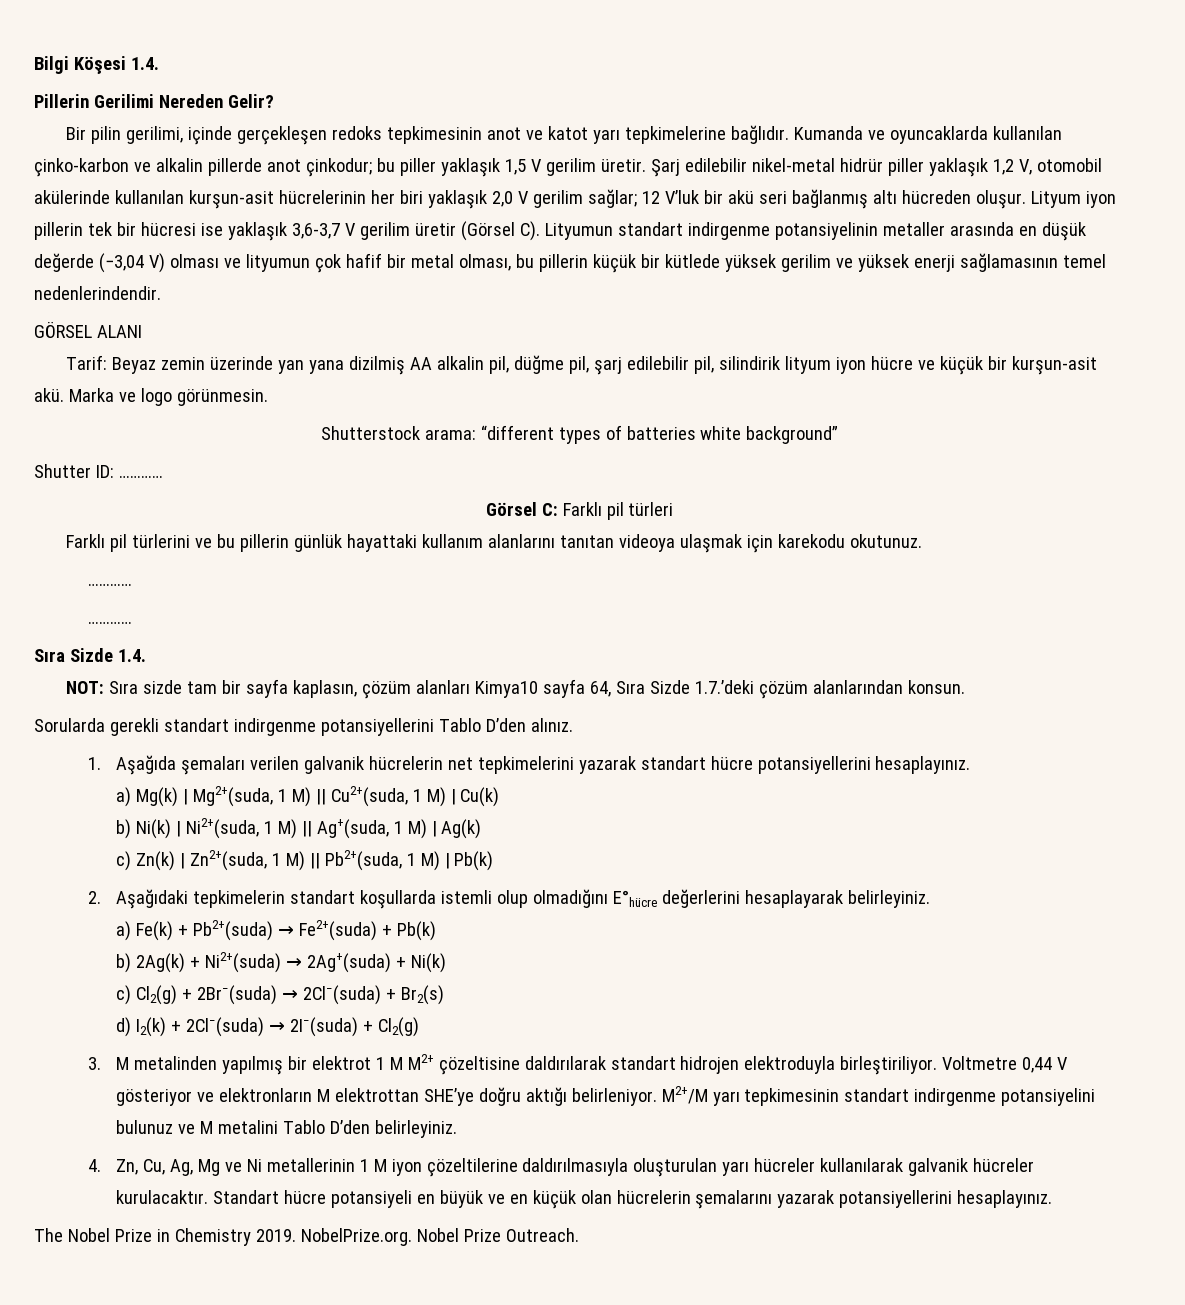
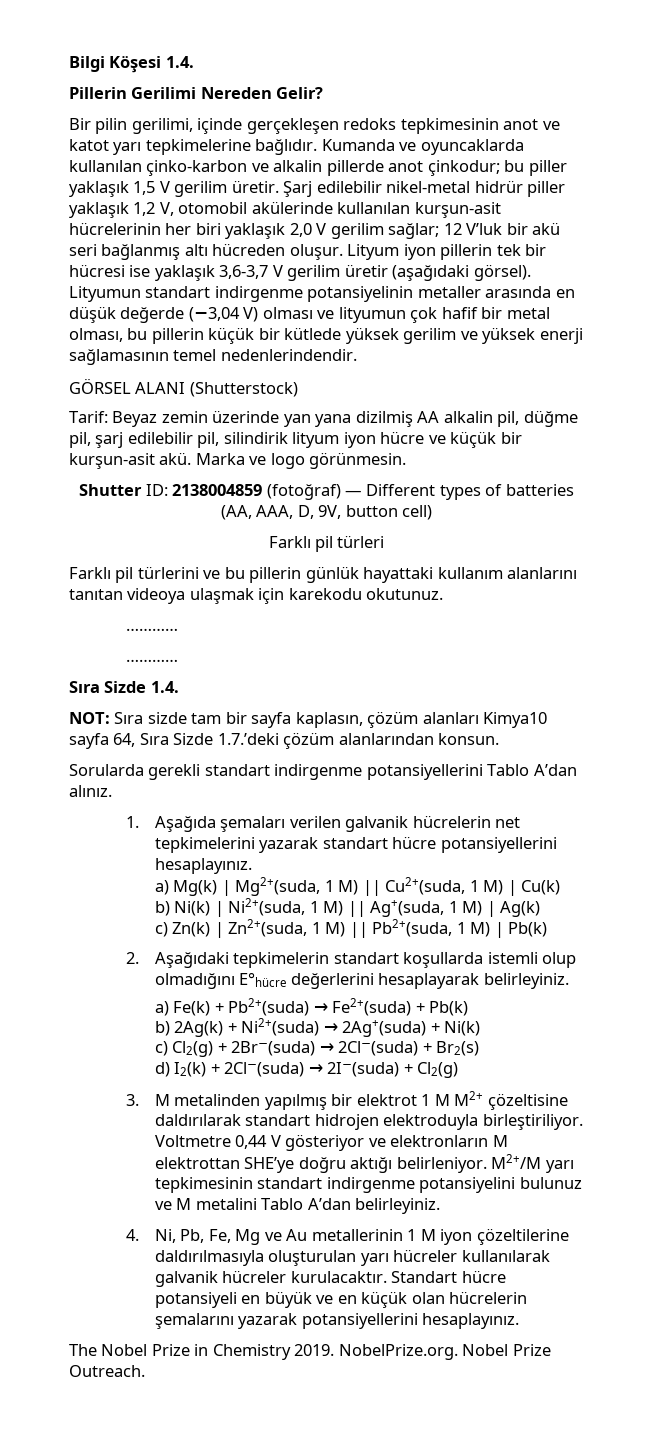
- Lityum iyon pillerin tek bir hücresi ise yaklaşık 3,6-3,7 V gerilim üretir (Görsel C). Lityumun standart indirgenme potansiyelinin metaller arasında en düşük değerde (−3,04 V) olması ve lityumun çok hafif bir metal olması, bu pillerin küçük bir kütlede yüksek gerilim ve yüksek enerji sağlamasının temel nedenlerindendir.
+ Lityum iyon pillerin tek bir hücresi ise yaklaşık 3,6-3,7 V gerilim üretir (aşağıdaki görsel). Lityumun standart indirgenme potansiyelinin metaller arasında en düşük değerde (−3,04 V) olması ve lityumun çok hafif bir metal olması, bu pillerin küçük bir kütlede yüksek gerilim ve yüksek enerji sağlamasının temel nedenlerindendir.
- GÖRSEL ALANI
+ GÖRSEL ALANI (Shutterstock)
- Shutterstock arama: “different types of batteries white background”
- Shutter ID: …………
- Görsel C: Farklı pil türleri
+ Shutter ID: 2138004859 (fotoğraf) — Different types of batteries (AA, AAA, D, 9V, button cell)
+ Farklı pil türleri
- Sorularda gerekli standart indirgenme potansiyellerini Tablo D’den alınız.
+ Sorularda gerekli standart indirgenme potansiyellerini Tablo A’dan alınız.
- M2+/M yarı tepkimesinin standart indirgenme potansiyelini bulunuz ve M metalini Tablo D’den belirleyiniz.
+ M2+/M yarı tepkimesinin standart indirgenme potansiyelini bulunuz ve M metalini Tablo A’dan belirleyiniz.
- 4. Zn, Cu, Ag, Mg ve Ni metallerinin 1 M iyon çözeltilerine daldırılmasıyla oluşturulan yarı hücreler kullanılarak galvanik hücreler kurulacaktır.
+ 4. Ni, Pb, Fe, Mg ve Au metallerinin 1 M iyon çözeltilerine daldırılmasıyla oluşturulan yarı hücreler kullanılarak galvanik hücreler kurulacaktır.

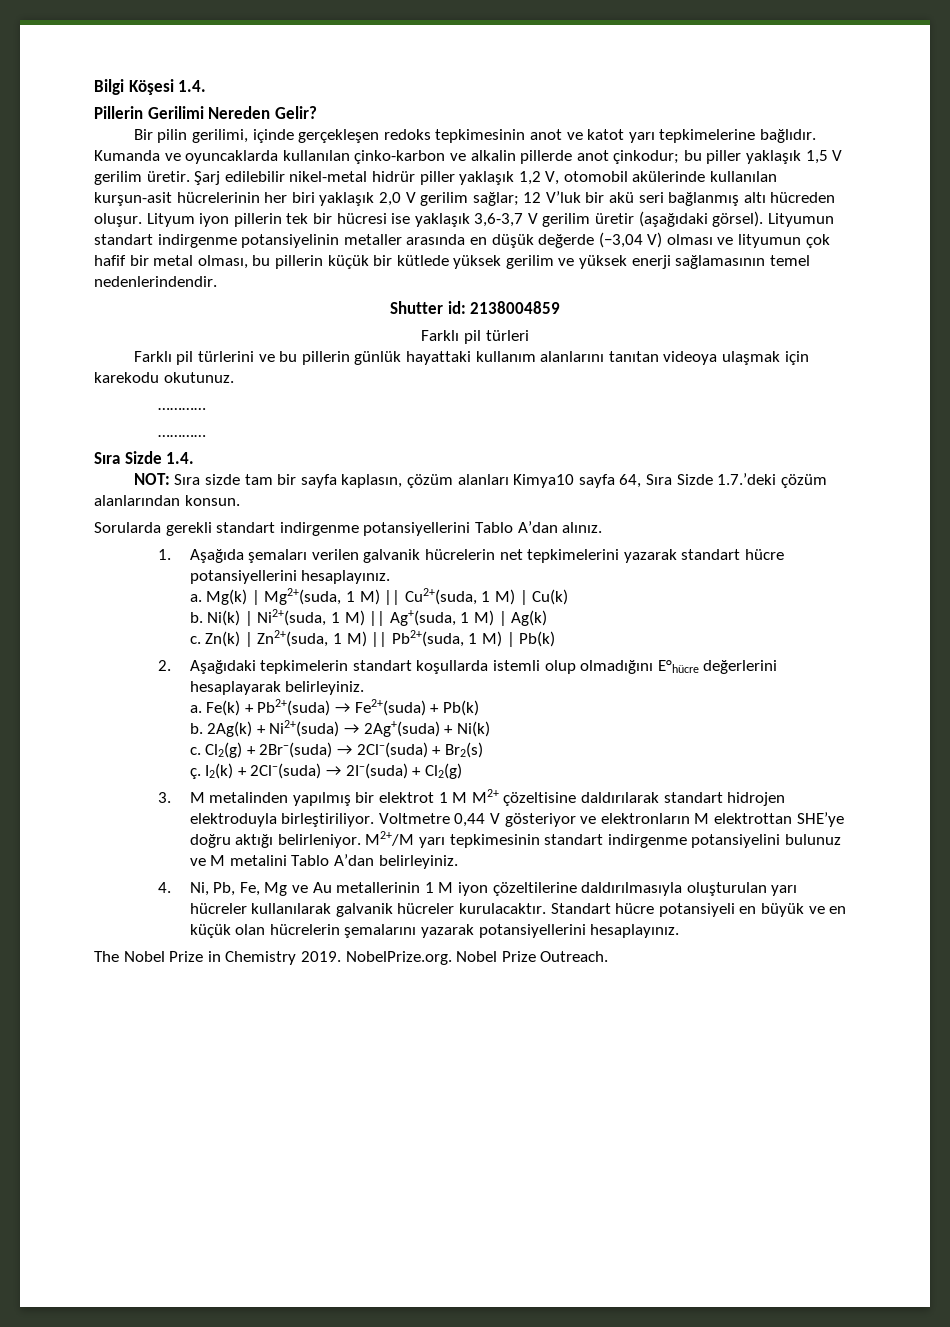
- GÖRSEL ALANI (Shutterstock)
- Tarif: Beyaz zemin üzerinde yan yana dizilmiş AA alkalin pil, düğme pil, şarj edilebilir pil, silindirik lityum iyon hücre ve küçük bir kurşun-asit akü. Marka ve logo görünmesin.
- Shutter ID: 2138004859 (fotoğraf) — Different types of batteries (AA, AAA, D, 9V, button cell)
+ Shutter id: 2138004859
- a) Mg(k) | Mg2+(suda, 1 M) || Cu2+(suda, 1 M) | Cu(k)
+ a. Mg(k) | Mg2+(suda, 1 M) || Cu2+(suda, 1 M) | Cu(k)
- b) Ni(k) | Ni2+(suda, 1 M) || Ag+(suda, 1 M) | Ag(k)
+ b. Ni(k) | Ni2+(suda, 1 M) || Ag+(suda, 1 M) | Ag(k)
- c) Zn(k) | Zn2+(suda, 1 M) || Pb2+(suda, 1 M) | Pb(k)
+ c. Zn(k) | Zn2+(suda, 1 M) || Pb2+(suda, 1 M) | Pb(k)
- a) Fe(k) + Pb2+(suda) → Fe2+(suda) + Pb(k)
+ a. Fe(k) + Pb2+(suda) → Fe2+(suda) + Pb(k)
- b) 2Ag(k) + Ni2+(suda) → 2Ag+(suda) + Ni(k)
+ b. 2Ag(k) + Ni2+(suda) → 2Ag+(suda) + Ni(k)
- c) Cl2(g) + 2Br−(suda) → 2Cl−(suda) + Br2(s)
+ c. Cl2(g) + 2Br−(suda) → 2Cl−(suda) + Br2(s)
- d) I2(k) + 2Cl−(suda) → 2I−(suda) + Cl2(g)
+ ç. I2(k) + 2Cl−(suda) → 2I−(suda) + Cl2(g)

